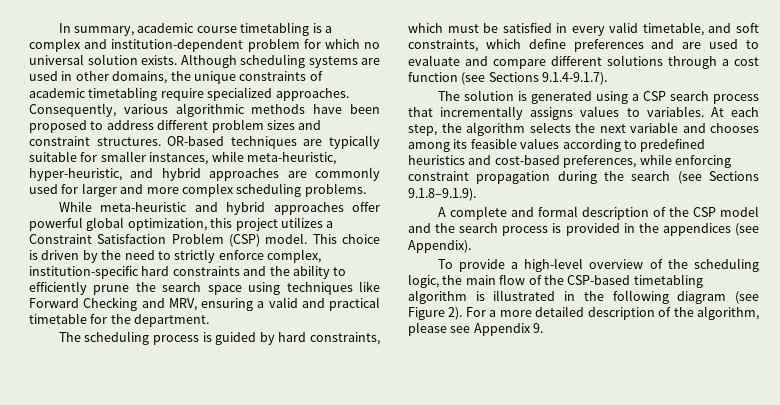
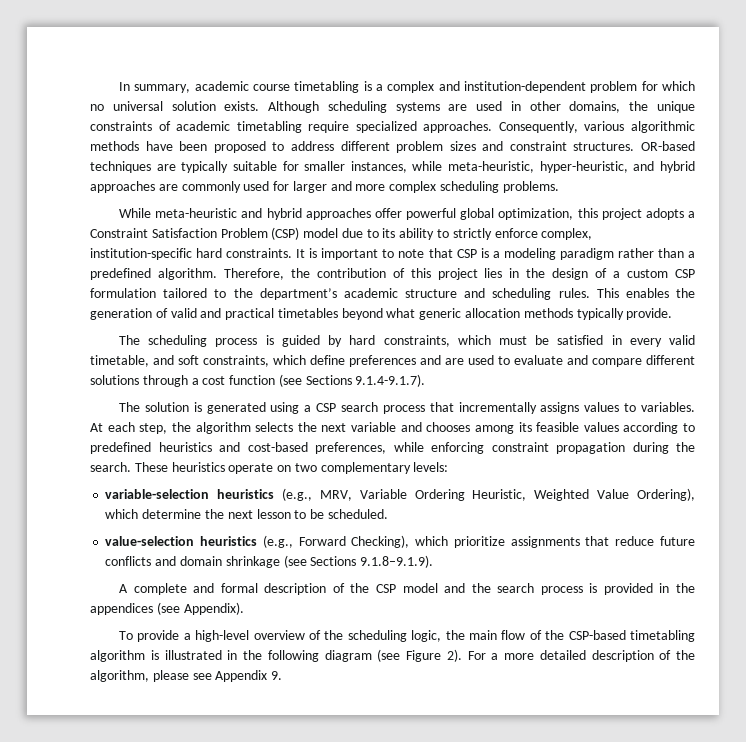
- While meta-heuristic and hybrid approaches offer powerful global optimization, this project utilizes a Constraint Satisfaction Problem (CSP) model. This choice is driven by the need to strictly enforce complex, institution-specific hard constraints and the ability to efficiently prune the search space using techniques like Forward Checking and MRV, ensuring a valid and practical timetable for the department.
+ While meta-heuristic and hybrid approaches offer powerful global optimization, this project adopts a Constraint Satisfaction Problem (CSP) model due to its ability to strictly enforce complex, institution-specific hard constraints. It is important to note that CSP is a modeling paradigm rather than a predefined algorithm. Therefore, the contribution of this project lies in the design of a custom CSP formulation tailored to the department’s academic structure and scheduling rules. This enables the generation of valid and practical timetables beyond what generic allocation methods typically provide.
- At each step, the algorithm selects the next variable and chooses among its feasible values according to predefined heuristics and cost-based preferences, while enforcing constraint propagation during the search (see Sections 9.1.8–9.1.9).
+ At each step, the algorithm selects the next variable and chooses among its feasible values according to predefined heuristics and cost-based preferences, while enforcing constraint propagation during the search. These heuristics operate on two complementary levels:
+ variable-selection heuristics (e.g., MRV, Variable Ordering Heuristic, Weighted Value Ordering), which determine the next lesson to be scheduled.
+ value-selection heuristics (e.g., Forward Checking), which prioritize assignments that reduce future conflicts and domain shrinkage (see Sections 9.1.8–9.1.9).

